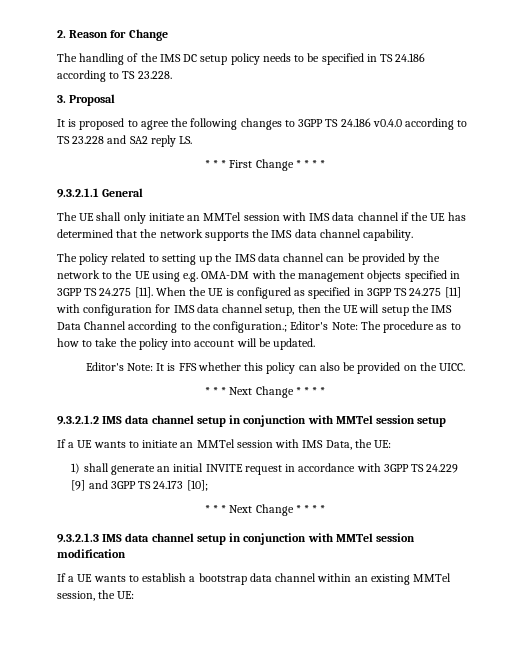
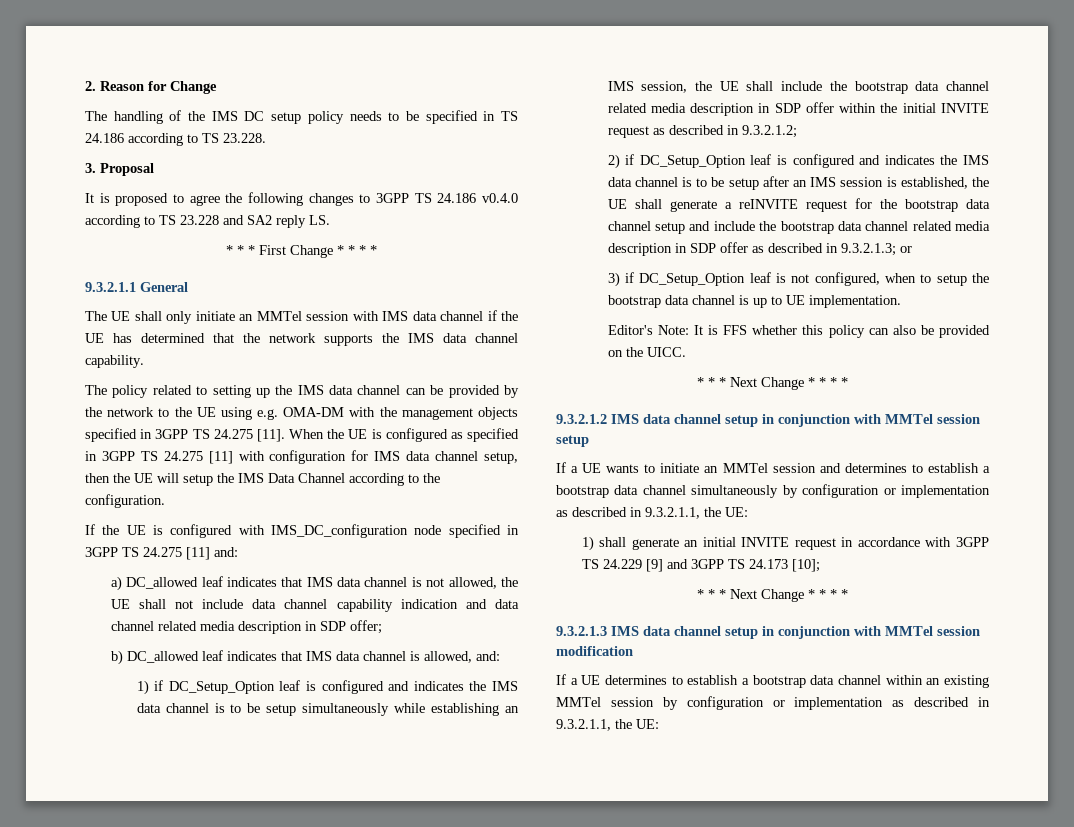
- When the UE is configured as specified in 3GPP TS 24.275 [11] with configuration for IMS data channel setup, then the UE will setup the IMS Data Channel according to the configuration.; Editor's Note: The procedure as to how to take the policy into account will be updated.
+ When the UE is configured as specified in 3GPP TS 24.275 [11] with configuration for IMS data channel setup, then the UE will setup the IMS Data Channel according to the configuration.
+ If the UE is configured with IMS_DC_configuration node specified in 3GPP TS 24.275 [11] and:
+ a) DC_allowed leaf indicates that IMS data channel is not allowed, the UE shall not include data channel capability indication and data channel related media description in SDP offer;
+ b) DC_allowed leaf indicates that IMS data channel is allowed, and:
+ 1) if DC_Setup_Option leaf is configured and indicates the IMS data channel is to be setup simultaneously while establishing an IMS session, the UE shall include the bootstrap data channel related media description in SDP offer within the initial INVITE request as described in 9.3.2.1.2;
+ 2) if DC_Setup_Option leaf is configured and indicates the IMS data channel is to be setup after an IMS session is established, the UE shall generate a reINVITE request for the bootstrap data channel setup and include the bootstrap data channel related media description in SDP offer as described in 9.3.2.1.3; or
+ 3) if DC_Setup_Option leaf is not configured, when to setup the bootstrap data channel is up to UE implementation.
- If a UE wants to initiate an MMTel session with IMS Data, the UE:
+ If a UE wants to initiate an MMTel session and determines to establish a bootstrap data channel simultaneously by configuration or implementation as described in 9.3.2.1.1, the UE:
- If a UE wants to establish a bootstrap data channel within an existing MMTel session, the UE:
+ If a UE determines to establish a bootstrap data channel within an existing MMTel session by configuration or implementation as described in 9.3.2.1.1, the UE:

